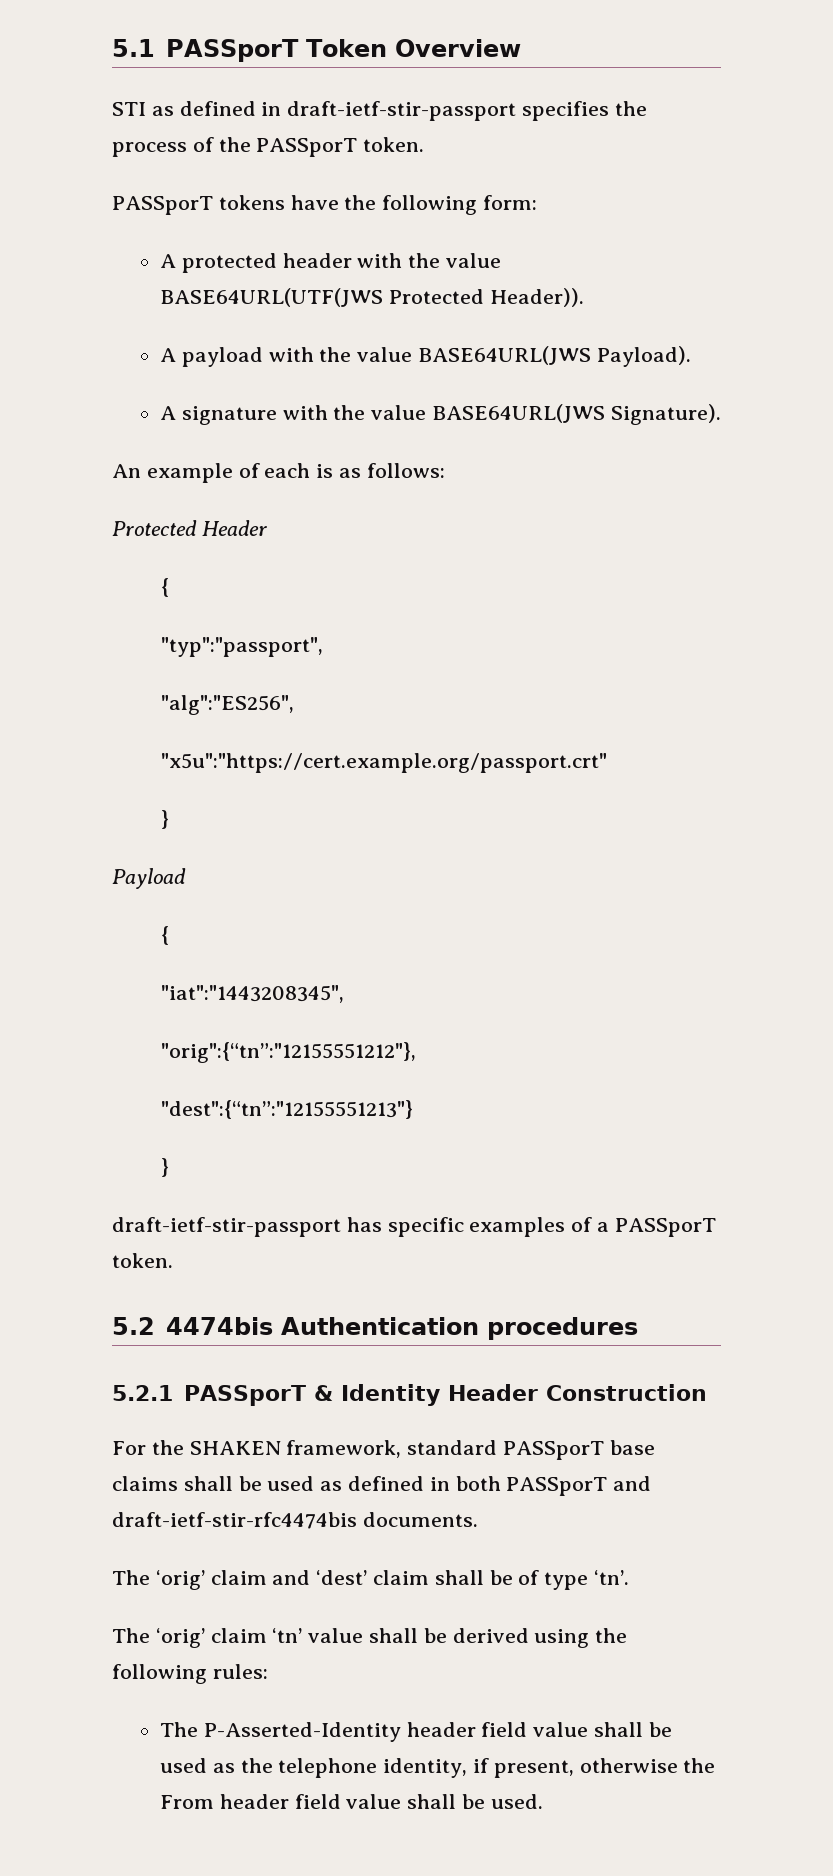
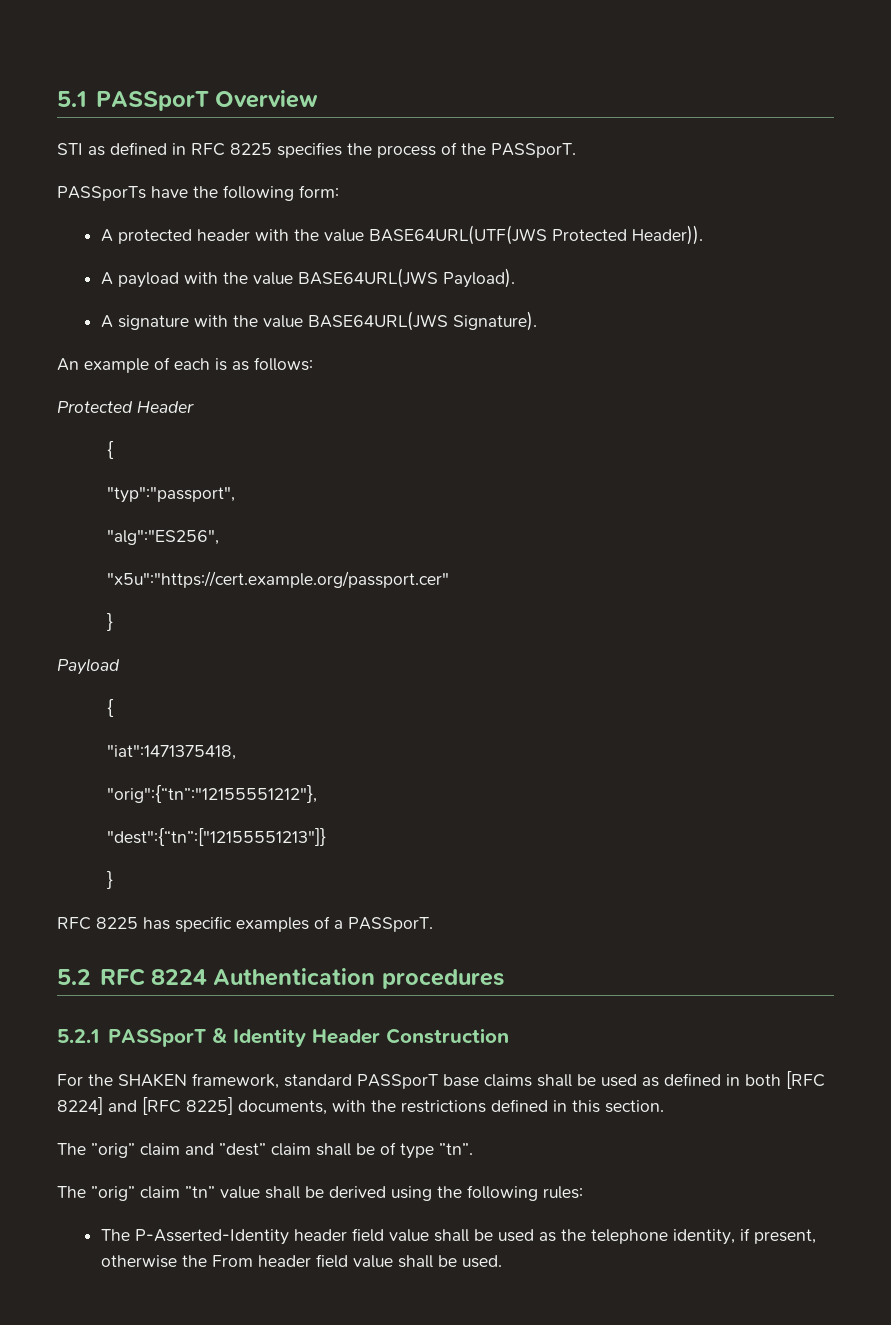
- 5.1 PASSporT Token Overview
+ 5.1 PASSporT Overview
- STI as defined in draft-ietf-stir-passport specifies the process of the PASSporT token.
- PASSporT tokens have the following form:
+ STI as defined in RFC 8225 specifies the process of the PASSporT.
+ PASSporTs have the following form:
- "x5u":"https://cert.example.org/passport.crt"
+ "x5u":"https://cert.example.org/passport.cer"
- "iat":"1443208345",
+ "iat":1471375418,
- "dest":{“tn”:"12155551213"}
+ "dest":{“tn”:["12155551213"]}
  }
- draft-ietf-stir-passport has specific examples of a PASSporT token.
+ RFC 8225 has specific examples of a PASSporT.
- 5.2 4474bis Authentication procedures
+ 5.2 RFC 8224 Authentication procedures
- For the SHAKEN framework, standard PASSporT base claims shall be used as defined in both PASSporT and draft-ietf-stir-rfc4474bis documents.
- The ‘orig’ claim and ‘dest’ claim shall be of type ‘tn’.
- The ‘orig’ claim ‘tn’ value shall be derived using the following rules:
+ For the SHAKEN framework, standard PASSporT base claims shall be used as defined in both [RFC 8224] and [RFC 8225] documents, with the restrictions defined in this section.
+ The ”orig” claim and ”dest” claim shall be of type ”tn”.
+ The ”orig” claim ”tn” value shall be derived using the following rules:

